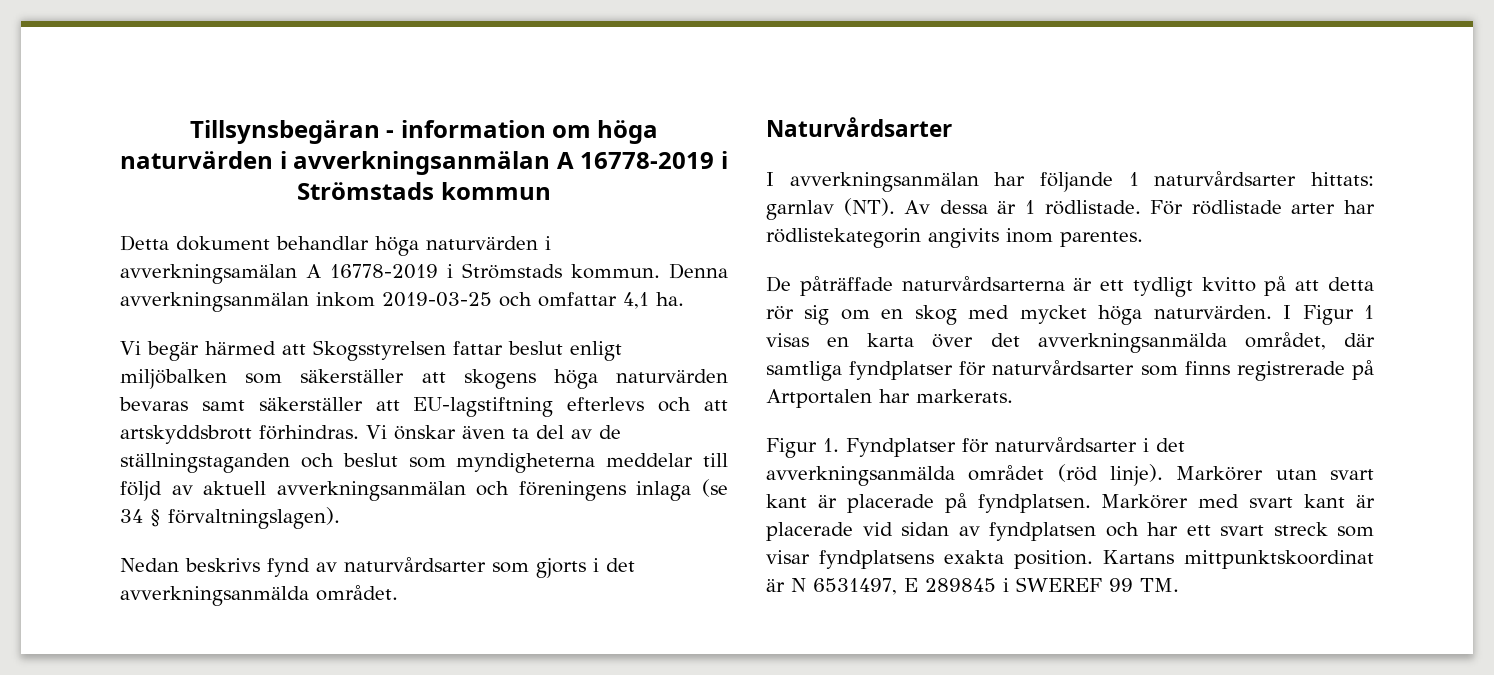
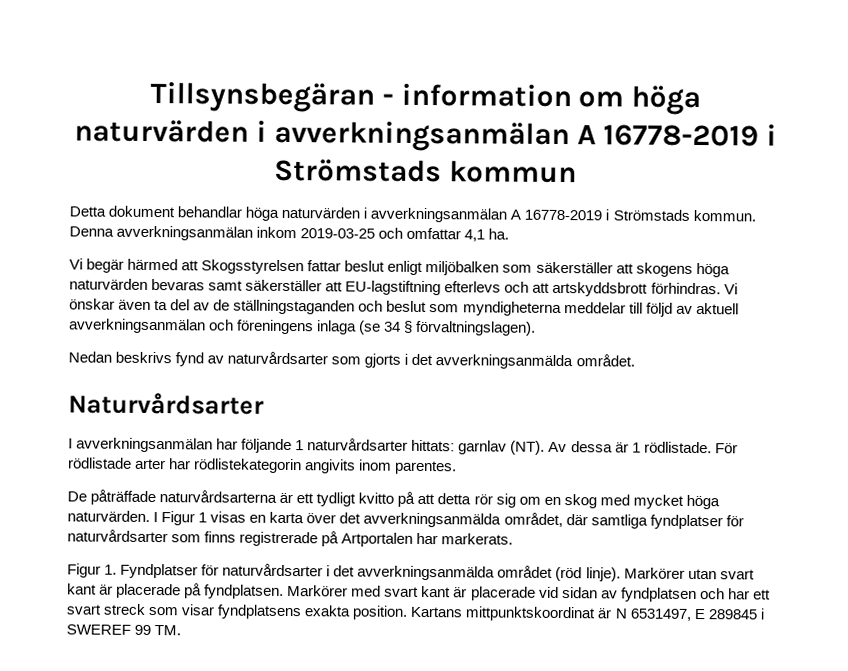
- Detta dokument behandlar höga naturvärden i avverkningsamälan A 16778-2019 i Strömstads kommun.
+ Detta dokument behandlar höga naturvärden i avverkningsanmälan A 16778-2019 i Strömstads kommun.

